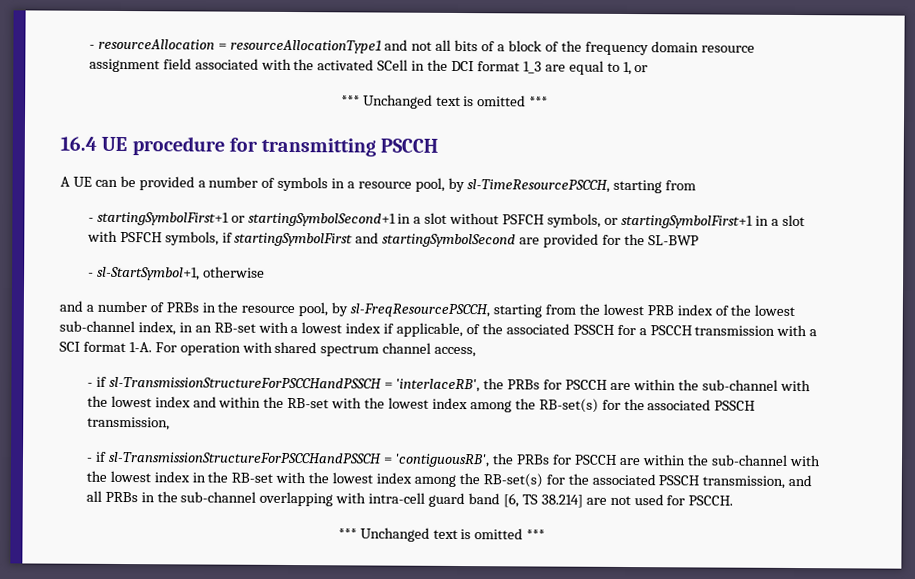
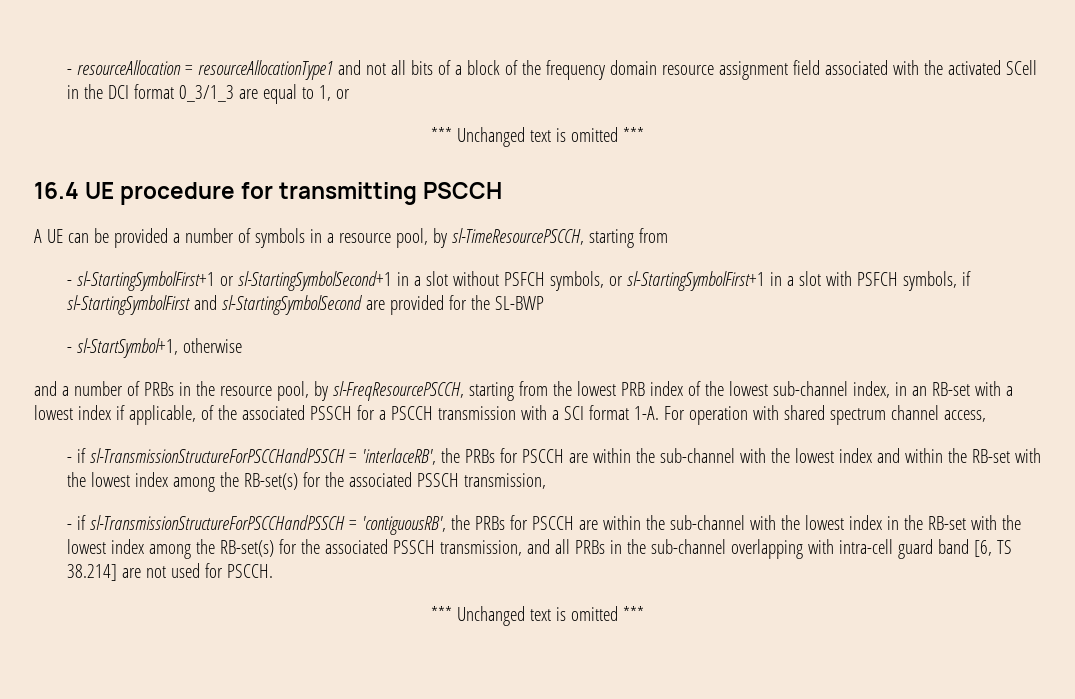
- - resourceAllocation = resourceAllocationType1 and not all bits of a block of the frequency domain resource assignment field associated with the activated SCell in the DCI format 1_3 are equal to 1, or
+ - resourceAllocation = resourceAllocationType1 and not all bits of a block of the frequency domain resource assignment field associated with the activated SCell in the DCI format 0_3/1_3 are equal to 1, or
- - startingSymbolFirst+1 or startingSymbolSecond+1 in a slot without PSFCH symbols, or startingSymbolFirst+1 in a slot with PSFCH symbols, if startingSymbolFirst and startingSymbolSecond are provided for the SL-BWP
+ - sl-StartingSymbolFirst+1 or sl-StartingSymbolSecond+1 in a slot without PSFCH symbols, or sl-StartingSymbolFirst+1 in a slot with PSFCH symbols, if sl-StartingSymbolFirst and sl-StartingSymbolSecond are provided for the SL-BWP

